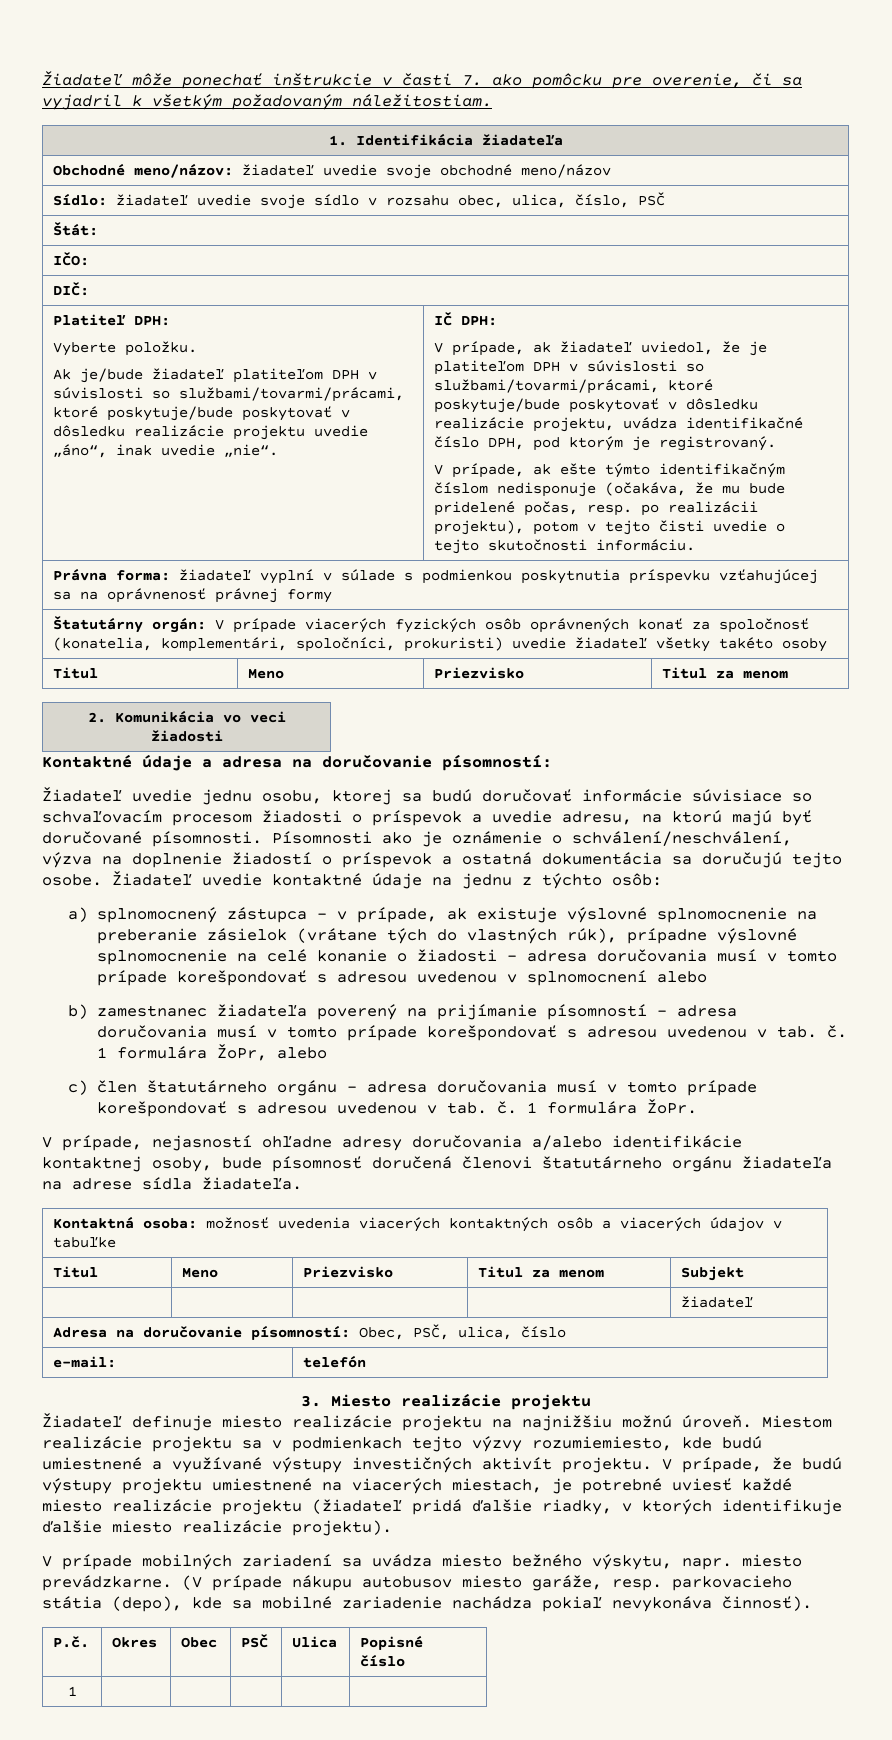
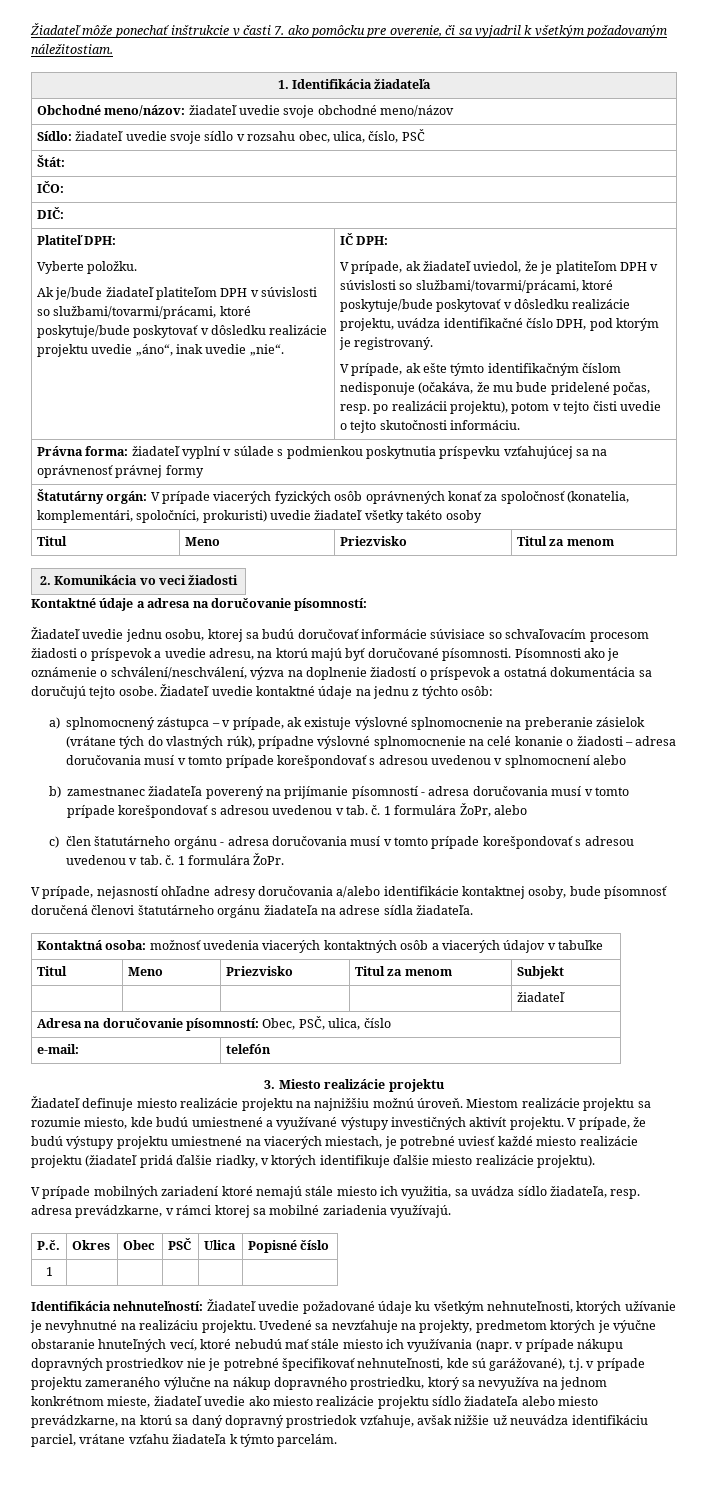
- Miestom realizácie projektu sa v podmienkach tejto výzvy rozumiemiesto, kde budú umiestnené a využívané výstupy investičných aktivít projektu.
+ Miestom realizácie projektu sa rozumie miesto, kde budú umiestnené a využívané výstupy investičných aktivít projektu.
- V prípade mobilných zariadení sa uvádza miesto bežného výskytu, napr. miesto prevádzkarne. (V prípade nákupu autobusov miesto garáže, resp. parkovacieho státia (depo), kde sa mobilné zariadenie nachádza pokiaľ nevykonáva činnosť).
+ V prípade mobilných zariadení ktoré nemajú stále miesto ich využitia, sa uvádza sídlo žiadateľa, resp. adresa prevádzkarne, v rámci ktorej sa mobilné zariadenia využívajú.
+ Identifikácia nehnuteľností: Žiadateľ uvedie požadované údaje ku všetkým nehnuteľnosti, ktorých užívanie je nevyhnutné na realizáciu projektu. Uvedené sa nevzťahuje na projekty, predmetom ktorých je výučne obstaranie hnuteľných vecí, ktoré nebudú mať stále miesto ich využívania (napr. v prípade nákupu dopravných prostriedkov nie je potrebné špecifikovať nehnuteľnosti, kde sú garážované), t.j. v prípade projektu zameraného výlučne na nákup dopravného prostriedku, ktorý sa nevyužíva na jednom konkrétnom mieste, žiadateľ uvedie ako miesto realizácie projektu sídlo žiadateľa alebo miesto prevádzkarne, na ktorú sa daný dopravný prostriedok vzťahuje, avšak nižšie už neuvádza identifikáciu parciel, vrátane vzťahu žiadateľa k týmto parcelám.

